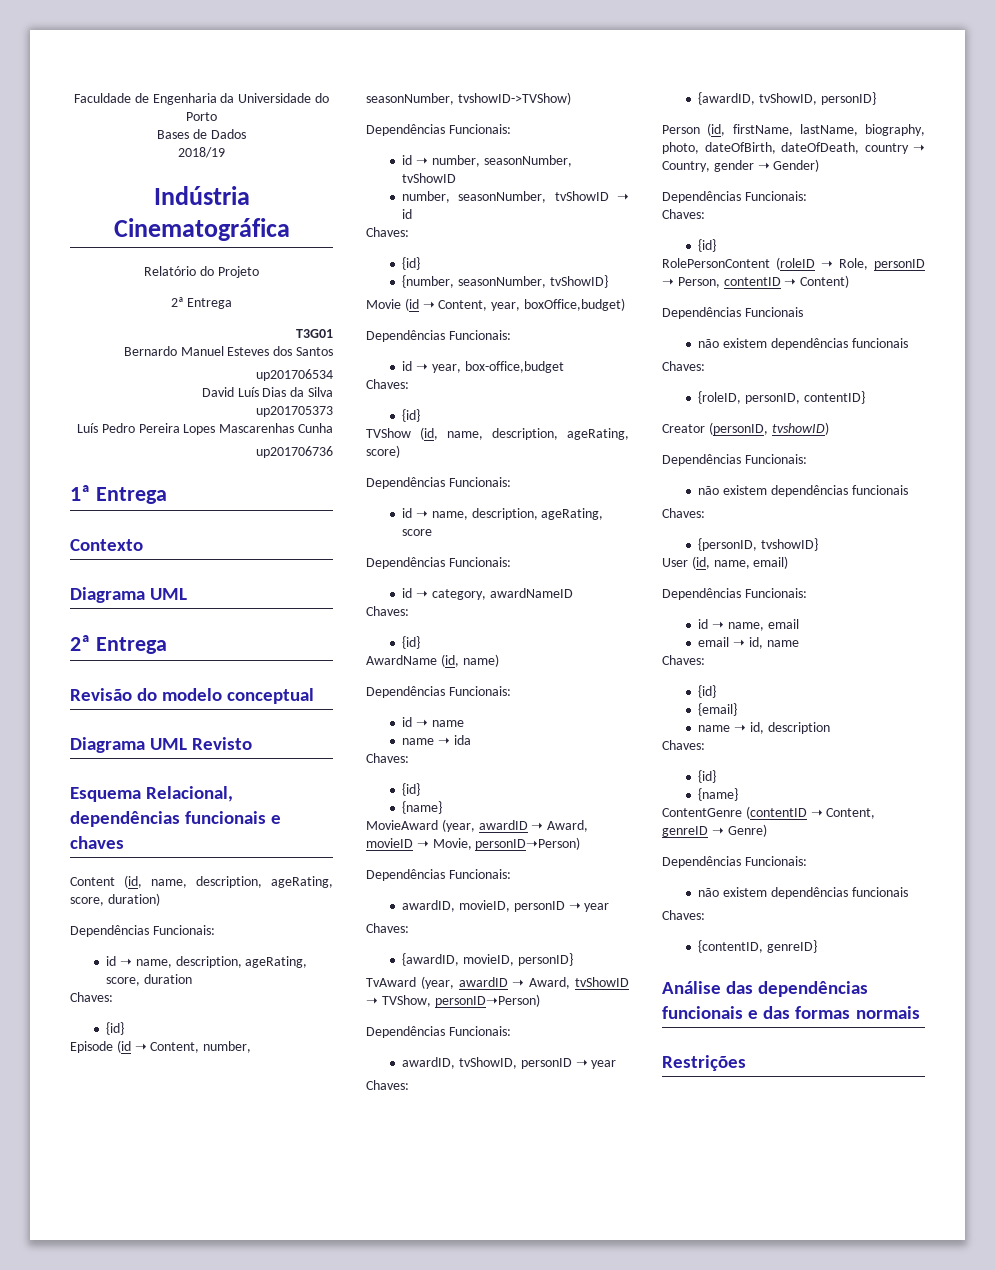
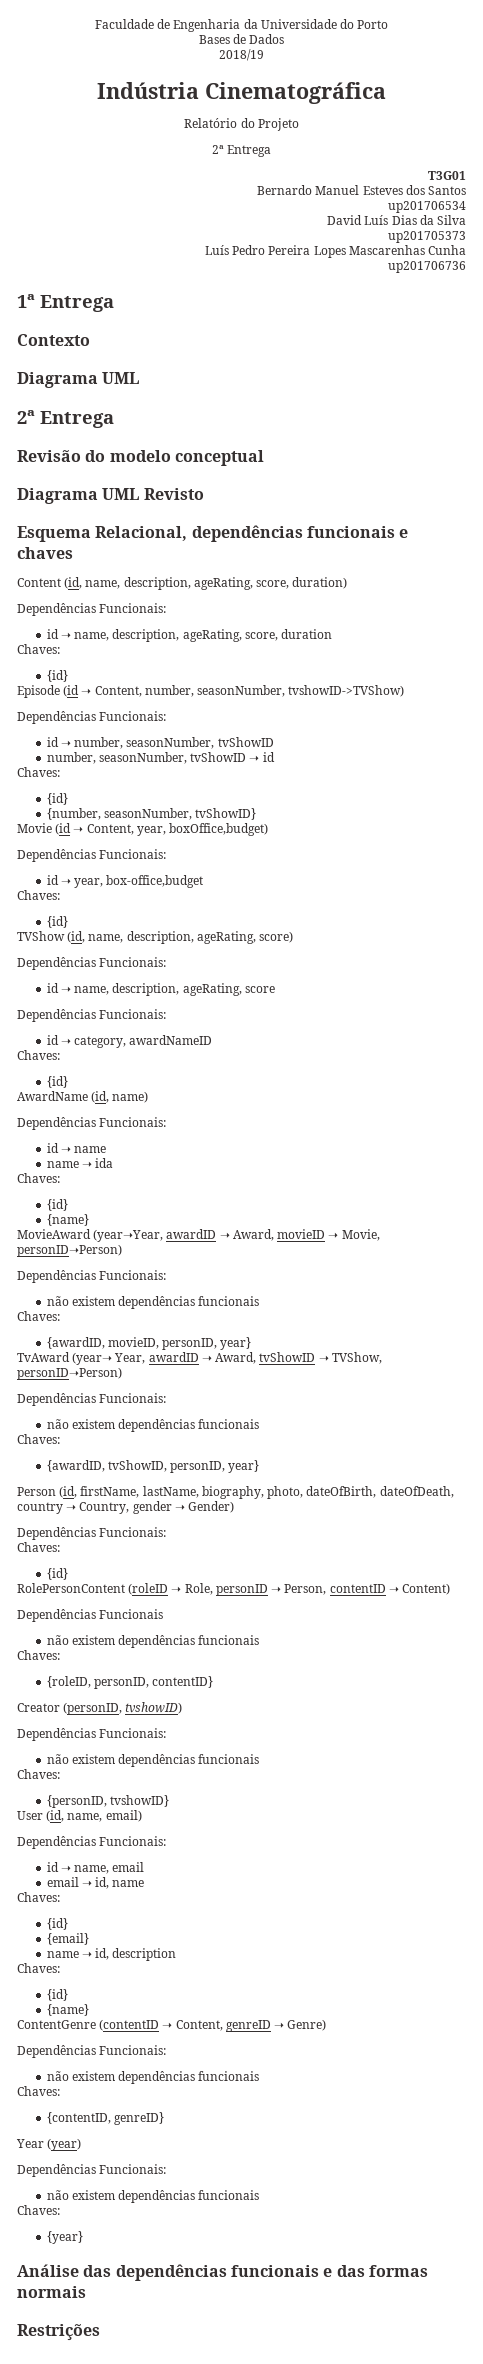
- MovieAward (year, awardID ➝ Award, movieID ➝ Movie, personID➝Person)
+ MovieAward (year➝Year, awardID ➝ Award, movieID ➝ Movie, personID➝Person)
  Dependências Funcionais:
- awardID, movieID, personID ➝ year
+ não existem dependências funcionais
- {awardID, movieID, personID}
+ {awardID, movieID, personID, year}
- TvAward (year, awardID ➝ Award, tvShowID ➝ TVShow, personID➝Person)
+ TvAward (year➝ Year, awardID ➝ Award, tvShowID ➝ TVShow, personID➝Person)
  Dependências Funcionais:
- awardID, tvShowID, personID ➝ year
+ não existem dependências funcionais
- {awardID, tvShowID, personID}
+ {awardID, tvShowID, personID, year}
+ Year (year)
+ Dependências Funcionais:
+ não existem dependências funcionais
+ Chaves:
+ {year}

